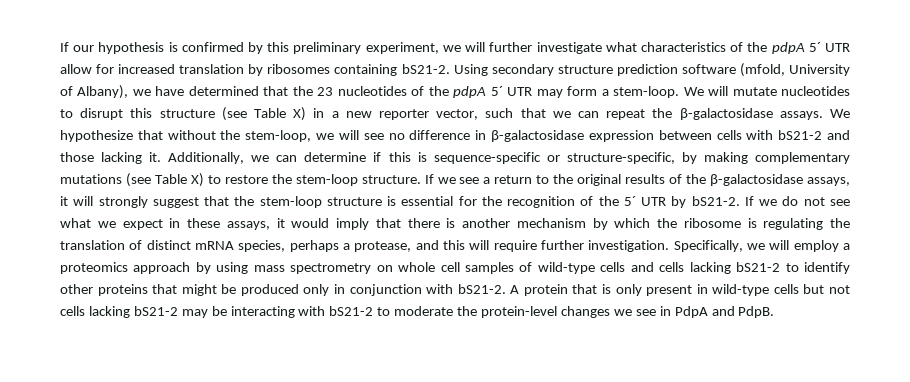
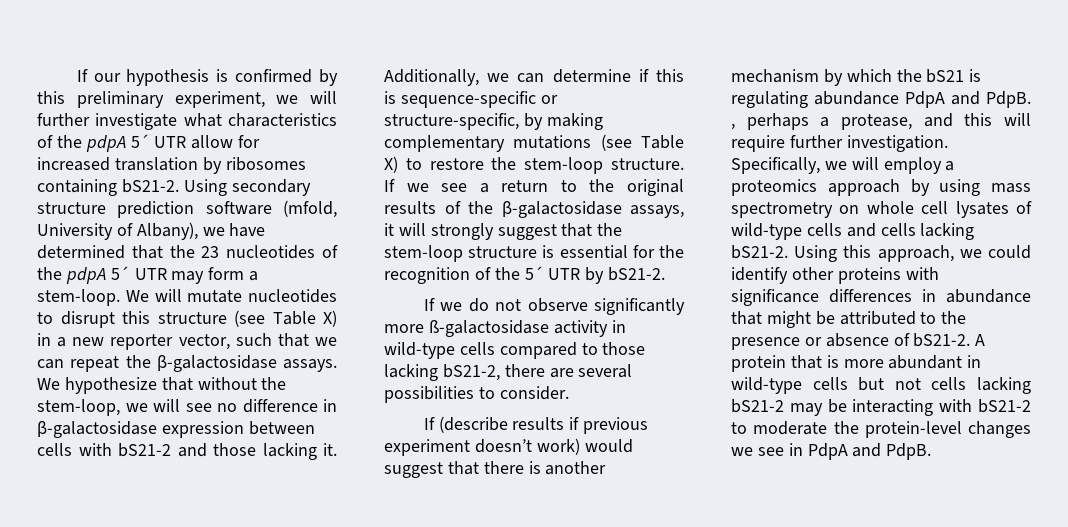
- If we see a return to the original results of the β-galactosidase assays, it will strongly suggest that the stem-loop structure is essential for the recognition of the 5´ UTR by bS21-2. If we do not see what we expect in these assays, it would imply that there is another mechanism by which the ribosome is regulating the translation of distinct mRNA species, perhaps a protease, and this will require further investigation.
+ If we see a return to the original results of the β-galactosidase assays, it will strongly suggest that the stem-loop structure is essential for the recognition of the 5´ UTR by bS21-2.
+ If we do not observe significantly more ß-galactosidase activity in wild-type cells compared to those lacking bS21-2, there are several possibilities to consider.
+ If (describe results if previous experiment doesn’t work) would suggest that there is another mechanism by which the bS21 is regulating abundance PdpA and PdpB. , perhaps a protease, and this will require further investigation.
- Specifically, we will employ a proteomics approach by using mass spectrometry on whole cell samples of wild-type cells and cells lacking bS21-2 to identify other proteins that might be produced only in conjunction with bS21-2.
+ Specifically, we will employ a proteomics approach by using mass spectrometry on whole cell lysates of wild-type cells and cells lacking bS21-2. Using this approach, we could identify other proteins with significance differences in abundance that might be attributed to the presence or absence of bS21-2.
- A protein that is only present in wild-type cells but not cells lacking bS21-2 may be interacting with bS21-2 to moderate the protein-level changes we see in PdpA and PdpB.
+ A protein that is more abundant in wild-type cells but not cells lacking bS21-2 may be interacting with bS21-2 to moderate the protein-level changes we see in PdpA and PdpB.

